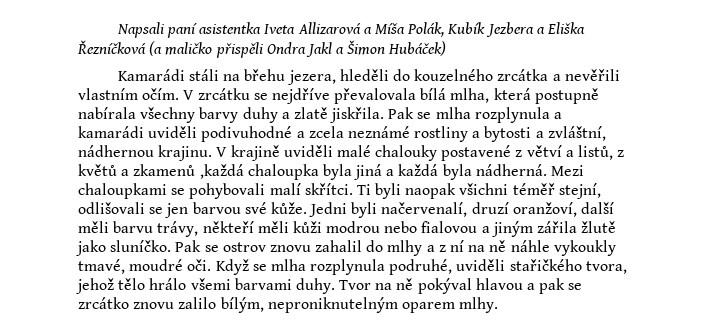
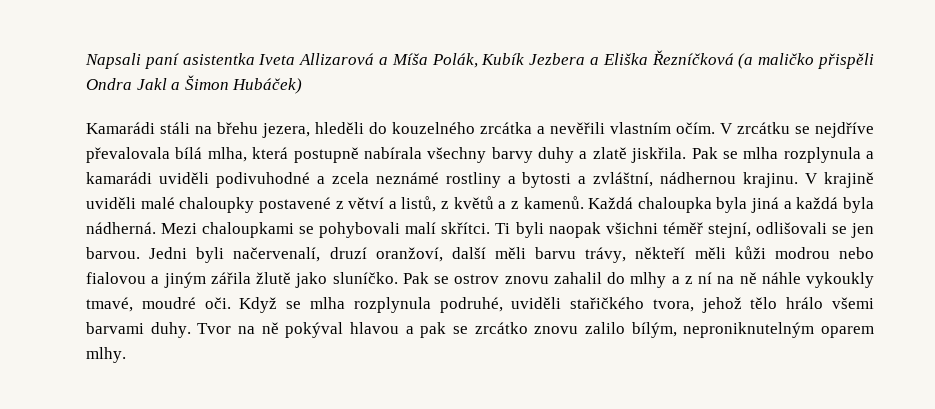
- V krajině uviděli malé chalouky postavené z větví a listů, z květů a zkamenů ,každá chaloupka byla jiná a každá byla nádherná.
+ V krajině uviděli malé chaloupky postavené z větví a listů, z květů a z kamenů. Každá chaloupka byla jiná a každá byla nádherná.
- Ti byli naopak všichni téměř stejní, odlišovali se jen barvou své kůže.
+ Ti byli naopak všichni téměř stejní, odlišovali se jen barvou.

